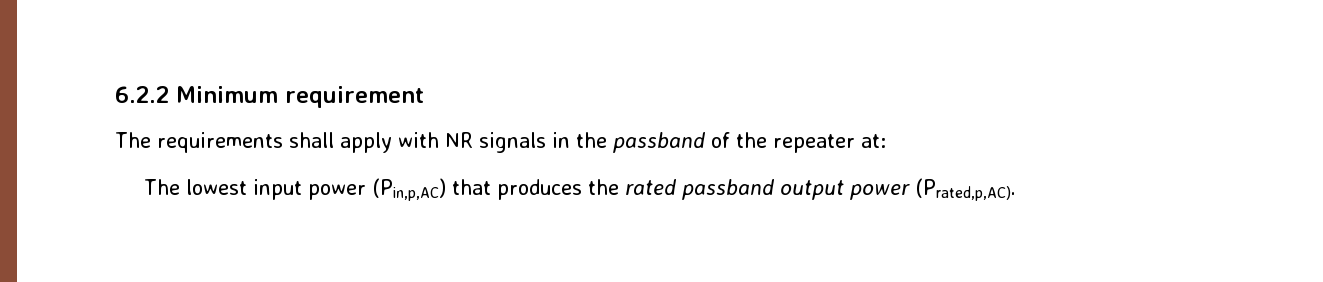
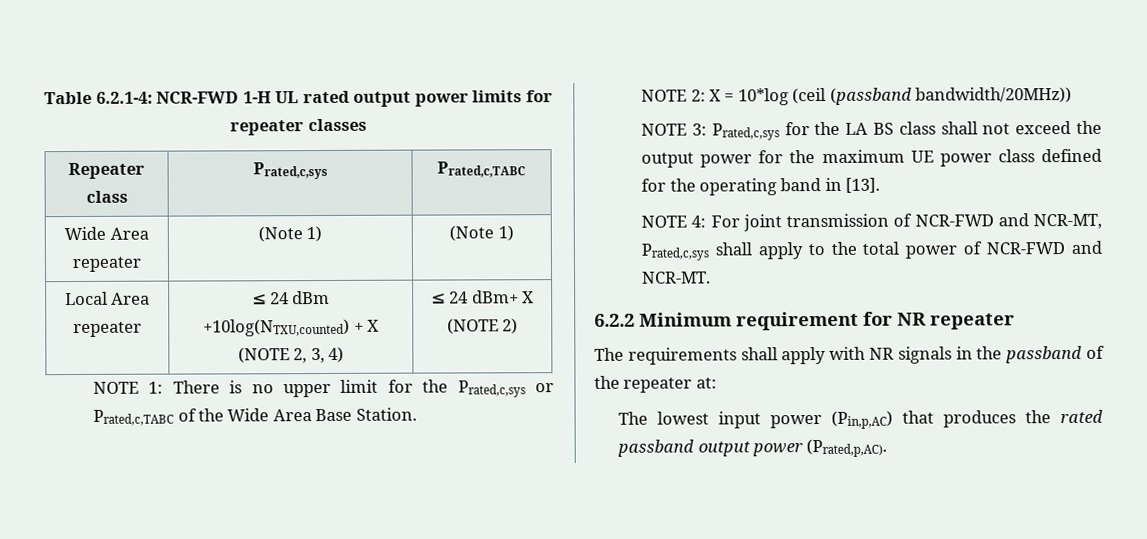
+ Table 6.2.1-4: NCR-FWD 1-H UL rated output power limits for repeater classes
+ Repeater class | Prated,c,sys | Prated,c,TABC
+ Wide Area repeater | (Note 1) | (Note 1)
+ Local Area repeater | ≤ 24 dBm +10log(NTXU,counted) + X (NOTE 2, 3, 4) | ≤ 24 dBm+ X (NOTE 2)
+ NOTE 1: There is no upper limit for the Prated,c,sys or Prated,c,TABC of the Wide Area Base Station.
+ NOTE 2: X = 10*log (ceil (passband bandwidth/20MHz))
+ NOTE 3: Prated,c,sys for the LA BS class shall not exceed the output power for the maximum UE power class defined for the operating band in [13].
+ NOTE 4: For joint transmission of NCR-FWD and NCR-MT, Prated,c,sys shall apply to the total power of NCR-FWD and NCR-MT.
- 6.2.2 Minimum requirement
+ 6.2.2 Minimum requirement for NR repeater

